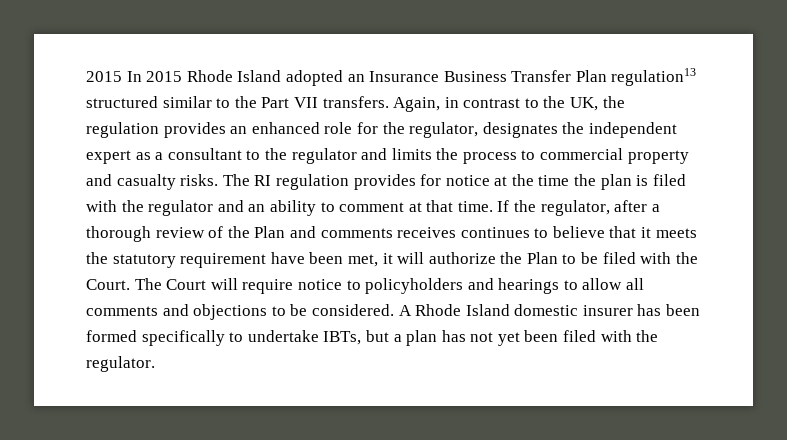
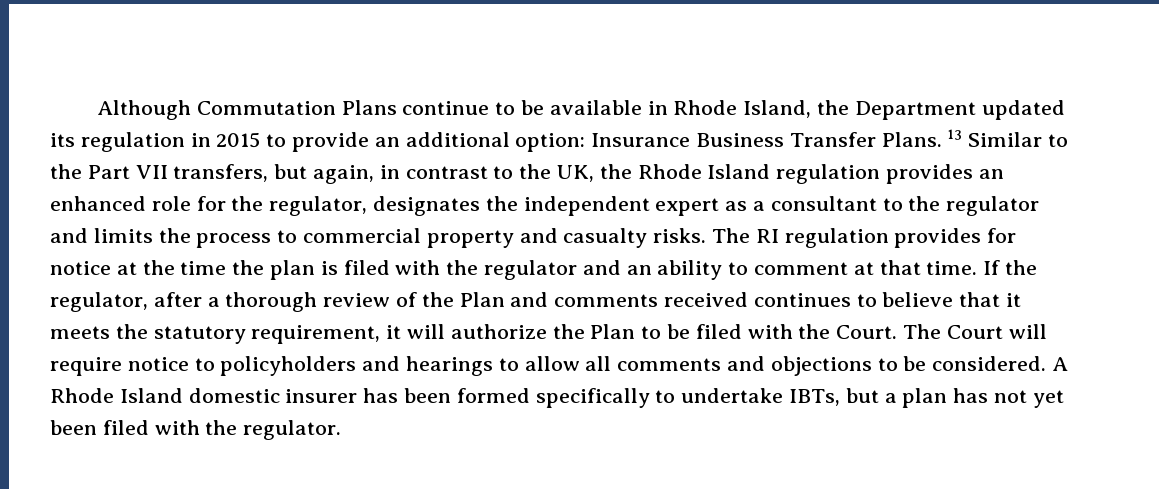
- 2015 In 2015 Rhode Island adopted an Insurance Business Transfer Plan regulation13 structured similar to the Part VII transfers. Again, in contrast to the UK, the regulation provides an enhanced role for the regulator, designates the independent expert as a consultant to the regulator and limits the process to commercial property and casualty risks.
+ Although Commutation Plans continue to be available in Rhode Island, the Department updated its regulation in 2015 to provide an additional option: Insurance Business Transfer Plans. 13 Similar to the Part VII transfers, but again, in contrast to the UK, the Rhode Island regulation provides an enhanced role for the regulator, designates the independent expert as a consultant to the regulator and limits the process to commercial property and casualty risks.
- If the regulator, after a thorough review of the Plan and comments receives continues to believe that it meets the statutory requirement have been met, it will authorize the Plan to be filed with the Court.
+ If the regulator, after a thorough review of the Plan and comments received continues to believe that it meets the statutory requirement, it will authorize the Plan to be filed with the Court.

